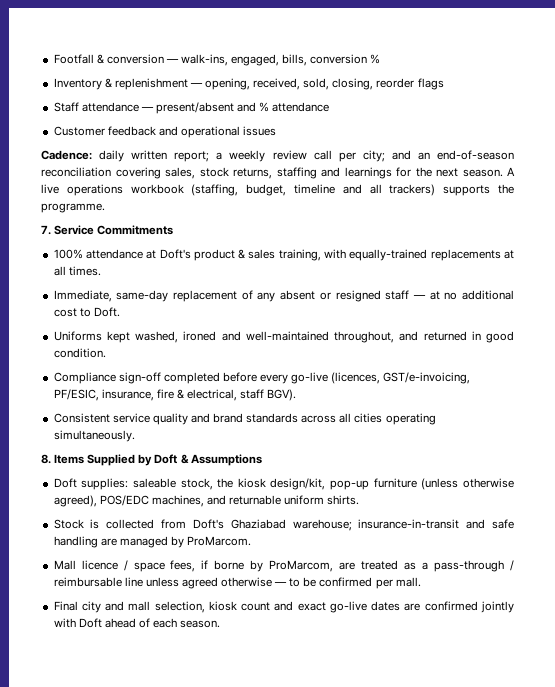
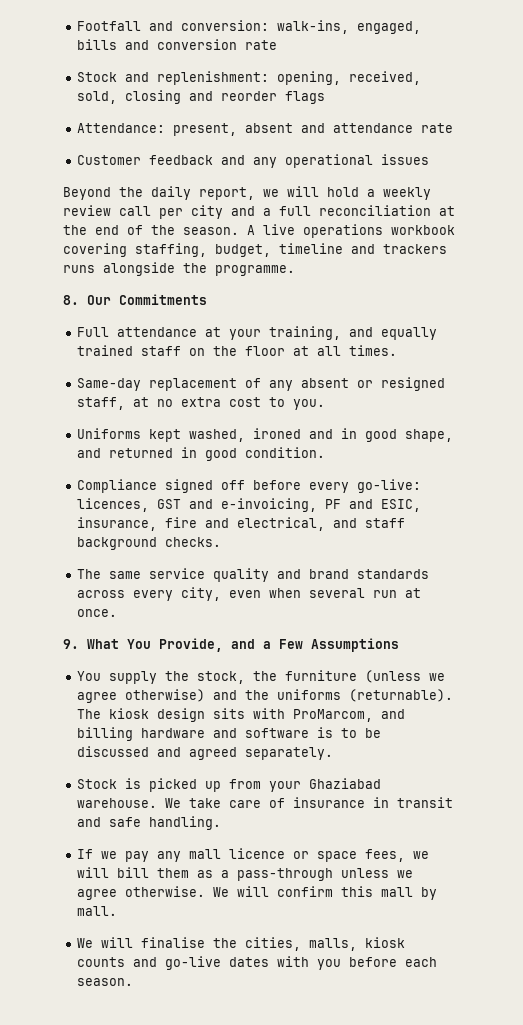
- Footfall & conversion — walk-ins, engaged, bills, conversion %
- Inventory & replenishment — opening, received, sold, closing, reorder flags
+ Footfall and conversion: walk-ins, engaged, bills and conversion rate
+ Stock and replenishment: opening, received, sold, closing and reorder flags
- Staff attendance — present/absent and % attendance
+ Attendance: present, absent and attendance rate
- Customer feedback and operational issues
+ Customer feedback and any operational issues
- Cadence: daily written report; a weekly review call per city; and an end-of-season reconciliation covering sales, stock returns, staffing and learnings for the next season.
+ Beyond the daily report, we will hold a weekly review call per city and a full reconciliation at the end of the season.
- A live operations workbook (staffing, budget, timeline and all trackers) supports the programme.
+ A live operations workbook covering staffing, budget, timeline and trackers runs alongside the programme.
- 7. Service Commitments
+ 8. Our Commitments
- 100% attendance at Doft's product & sales training, with equally-trained replacements at all times.
+ Full attendance at your training, and equally trained staff on the floor at all times.
- Immediate, same-day replacement of any absent or resigned staff — at no additional cost to Doft.
+ Same-day replacement of any absent or resigned staff, at no extra cost to you.
- Uniforms kept washed, ironed and well-maintained throughout, and returned in good condition.
+ Uniforms kept washed, ironed and in good shape, and returned in good condition.
- Compliance sign-off completed before every go-live (licences, GST/e-invoicing, PF/ESIC, insurance, fire & electrical, staff BGV).
- Consistent service quality and brand standards across all cities operating simultaneously.
- 8. Items Supplied by Doft & Assumptions
- Doft supplies: saleable stock, the kiosk design/kit, pop-up furniture (unless otherwise agreed), POS/EDC machines, and returnable uniform shirts.
- Stock is collected from Doft's Ghaziabad warehouse; insurance-in-transit and safe handling are managed by ProMarcom.
- Mall licence / space fees, if borne by ProMarcom, are treated as a pass-through / reimbursable line unless agreed otherwise — to be confirmed per mall.
- Final city and mall selection, kiosk count and exact go-live dates are confirmed jointly with Doft ahead of each season.
+ Compliance signed off before every go-live: licences, GST and e-invoicing, PF and ESIC, insurance, fire and electrical, and staff background checks.
+ The same service quality and brand standards across every city, even when several run at once.
+ 9. What You Provide, and a Few Assumptions
+ You supply the stock, the furniture (unless we agree otherwise) and the uniforms (returnable). The kiosk design sits with ProMarcom, and billing hardware and software is to be discussed and agreed separately.
+ Stock is picked up from your Ghaziabad warehouse. We take care of insurance in transit and safe handling.
+ If we pay any mall licence or space fees, we will bill them as a pass-through unless we agree otherwise. We will confirm this mall by mall.
+ We will finalise the cities, malls, kiosk counts and go-live dates with you before each season.

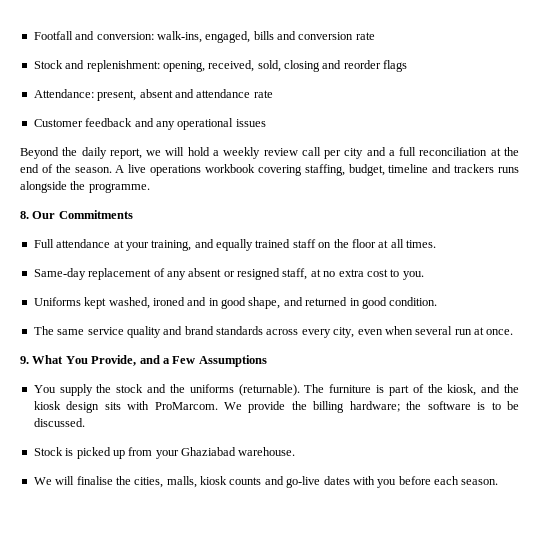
- Compliance signed off before every go-live: licences, GST and e-invoicing, PF and ESIC, insurance, fire and electrical, and staff background checks.
- You supply the stock, the furniture (unless we agree otherwise) and the uniforms (returnable).
+ You supply the stock and the uniforms (returnable).
- The kiosk design sits with ProMarcom, and billing hardware and software is to be discussed and agreed separately.
+ The furniture is part of the kiosk, and the kiosk design sits with ProMarcom. We provide the billing hardware; the software is to be discussed.
- We take care of insurance in transit and safe handling.
- If we pay any mall licence or space fees, we will bill them as a pass-through unless we agree otherwise. We will confirm this mall by mall.

